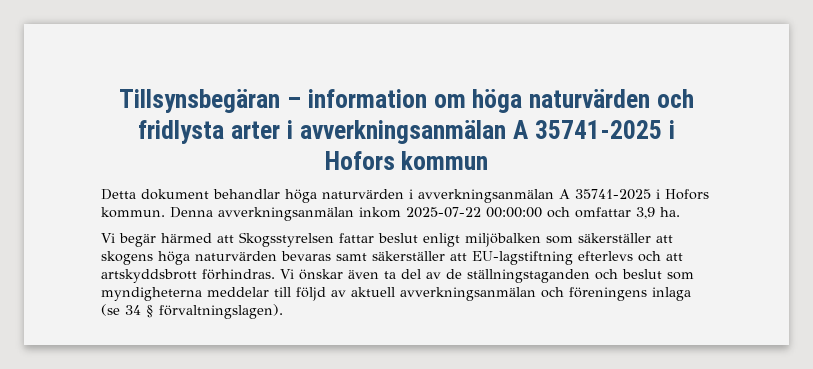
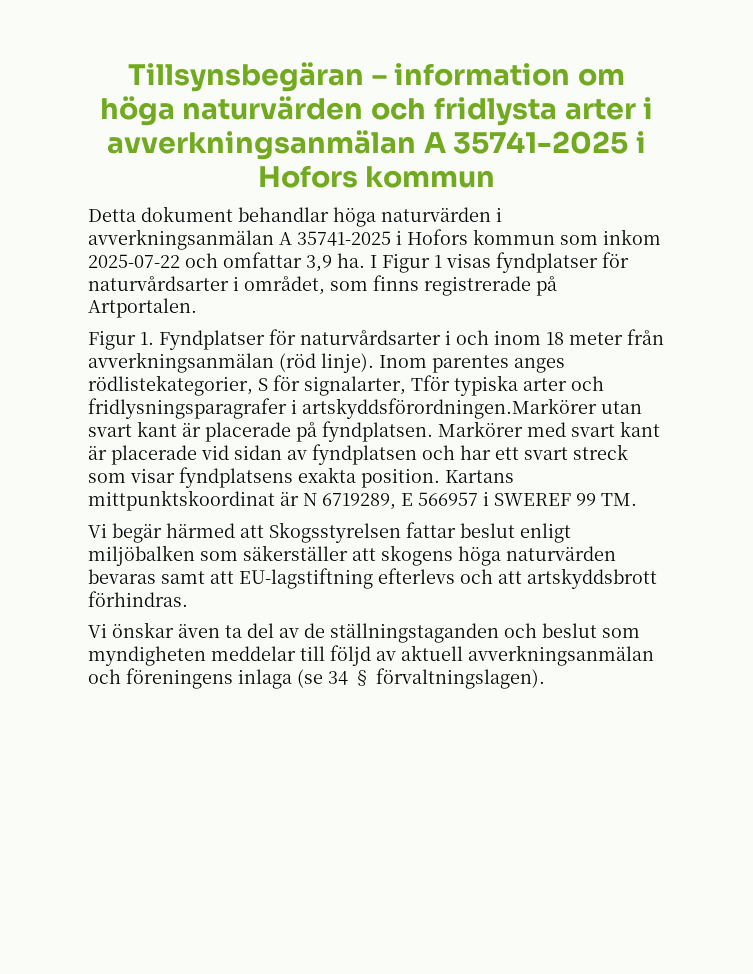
- Detta dokument behandlar höga naturvärden i avverkningsanmälan A 35741-2025 i Hofors kommun. Denna avverkningsanmälan inkom 2025-07-22 00:00:00 och omfattar 3,9 ha.
+ Detta dokument behandlar höga naturvärden i avverkningsanmälan A 35741-2025 i Hofors kommun som inkom 2025-07-22 och omfattar 3,9 ha. I Figur 1 visas fyndplatser för naturvårdsarter i området, som finns registrerade på Artportalen.
+ Figur 1. Fyndplatser för naturvårdsarter i och inom 18 meter från avverkningsanmälan (röd linje). Inom parentes anges rödlistekategorier, S för signalarter, Tför typiska arter och fridlysningsparagrafer i artskyddsförordningen.Markörer utan svart kant är placerade på fyndplatsen. Markörer med svart kant är placerade vid sidan av fyndplatsen och har ett svart streck som visar fyndplatsens exakta position. Kartans mittpunktskoordinat är N 6719289, E 566957 i SWEREF 99 TM.
- Vi begär härmed att Skogsstyrelsen fattar beslut enligt miljöbalken som säkerställer att skogens höga naturvärden bevaras samt säkerställer att EU-lagstiftning efterlevs och att artskyddsbrott förhindras. Vi önskar även ta del av de ställningstaganden och beslut som myndigheterna meddelar till följd av aktuell avverkningsanmälan och föreningens inlaga (se 34 § förvaltningslagen).
+ Vi begär härmed att Skogsstyrelsen fattar beslut enligt miljöbalken som säkerställer att skogens höga naturvärden bevaras samt att EU-lagstiftning efterlevs och att artskyddsbrott förhindras.
+ Vi önskar även ta del av de ställningstaganden och beslut som myndigheten meddelar till följd av aktuell avverkningsanmälan och föreningens inlaga (se 34 § förvaltningslagen).

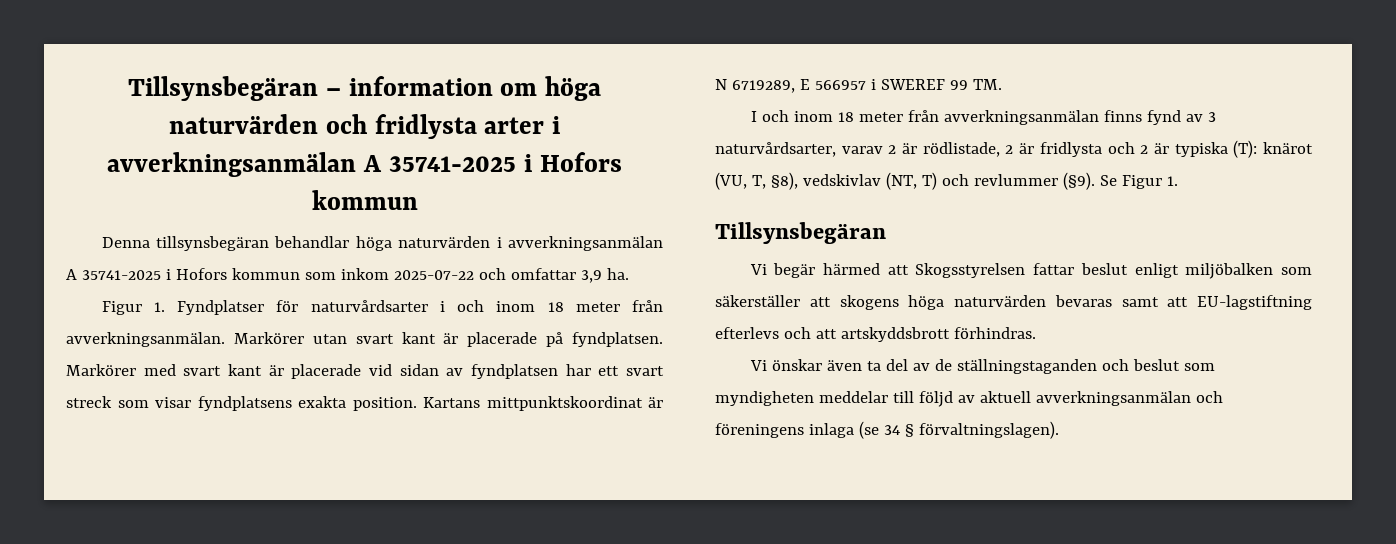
- Detta dokument behandlar höga naturvärden i avverkningsanmälan A 35741-2025 i Hofors kommun som inkom 2025-07-22 och omfattar 3,9 ha. I Figur 1 visas fyndplatser för naturvårdsarter i området, som finns registrerade på Artportalen.
+ Denna tillsynsbegäran behandlar höga naturvärden i avverkningsanmälan A 35741-2025 i Hofors kommun som inkom 2025-07-22 och omfattar 3,9 ha.
- Figur 1. Fyndplatser för naturvårdsarter i och inom 18 meter från avverkningsanmälan (röd linje). Inom parentes anges rödlistekategorier, S för signalarter, Tför typiska arter och fridlysningsparagrafer i artskyddsförordningen.Markörer utan svart kant är placerade på fyndplatsen.
+ Figur 1. Fyndplatser för naturvårdsarter i och inom 18 meter från avverkningsanmälan. Markörer utan svart kant är placerade på fyndplatsen.
- Markörer med svart kant är placerade vid sidan av fyndplatsen och har ett svart streck som visar fyndplatsens exakta position.
+ Markörer med svart kant är placerade vid sidan av fyndplatsen har ett svart streck som visar fyndplatsens exakta position.
+ I och inom 18 meter från avverkningsanmälan finns fynd av 3 naturvårdsarter, varav 2 är rödlistade, 2 är fridlysta och 2 är typiska (T): knärot (VU, T, §8), vedskivlav (NT, T) och revlummer (§9). Se Figur 1.
+ Tillsynsbegäran

